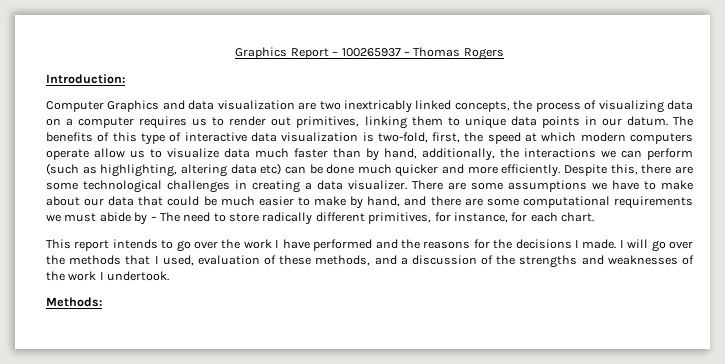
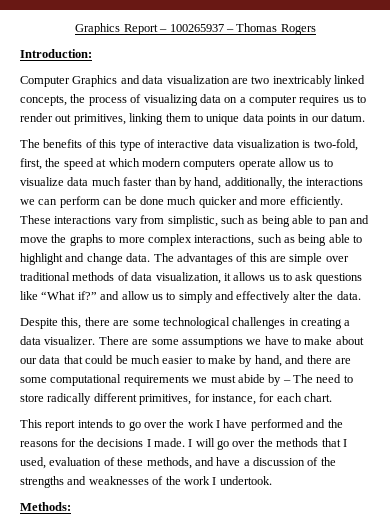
- Computer Graphics and data visualization are two inextricably linked concepts, the process of visualizing data on a computer requires us to render out primitives, linking them to unique data points in our datum. The benefits of this type of interactive data visualization is two-fold, first, the speed at which modern computers operate allow us to visualize data much faster than by hand, additionally, the interactions we can perform (such as highlighting, altering data etc) can be done much quicker and more efficiently. Despite this, there are some technological challenges in creating a data visualizer.
+ Computer Graphics and data visualization are two inextricably linked concepts, the process of visualizing data on a computer requires us to render out primitives, linking them to unique data points in our datum.
+ The benefits of this type of interactive data visualization is two-fold, first, the speed at which modern computers operate allow us to visualize data much faster than by hand, additionally, the interactions we can perform can be done much quicker and more efficiently. These interactions vary from simplistic, such as being able to pan and move the graphs to more complex interactions, such as being able to highlight and change data. The advantages of this are simple over traditional methods of data visualization, it allows us to ask questions like “What if?” and allow us to simply and effectively alter the data.
+ Despite this, there are some technological challenges in creating a data visualizer.
- I will go over the methods that I used, evaluation of these methods, and a discussion of the strengths and weaknesses of the work I undertook.
+ I will go over the methods that I used, evaluation of these methods, and have a discussion of the strengths and weaknesses of the work I undertook.

